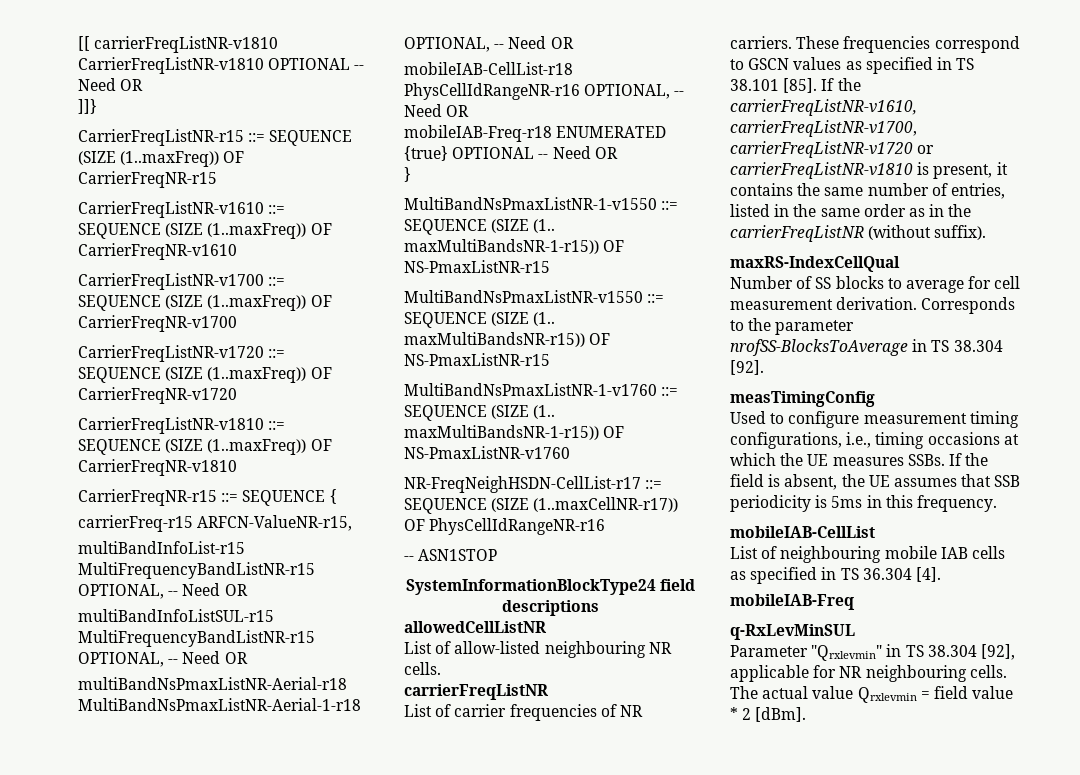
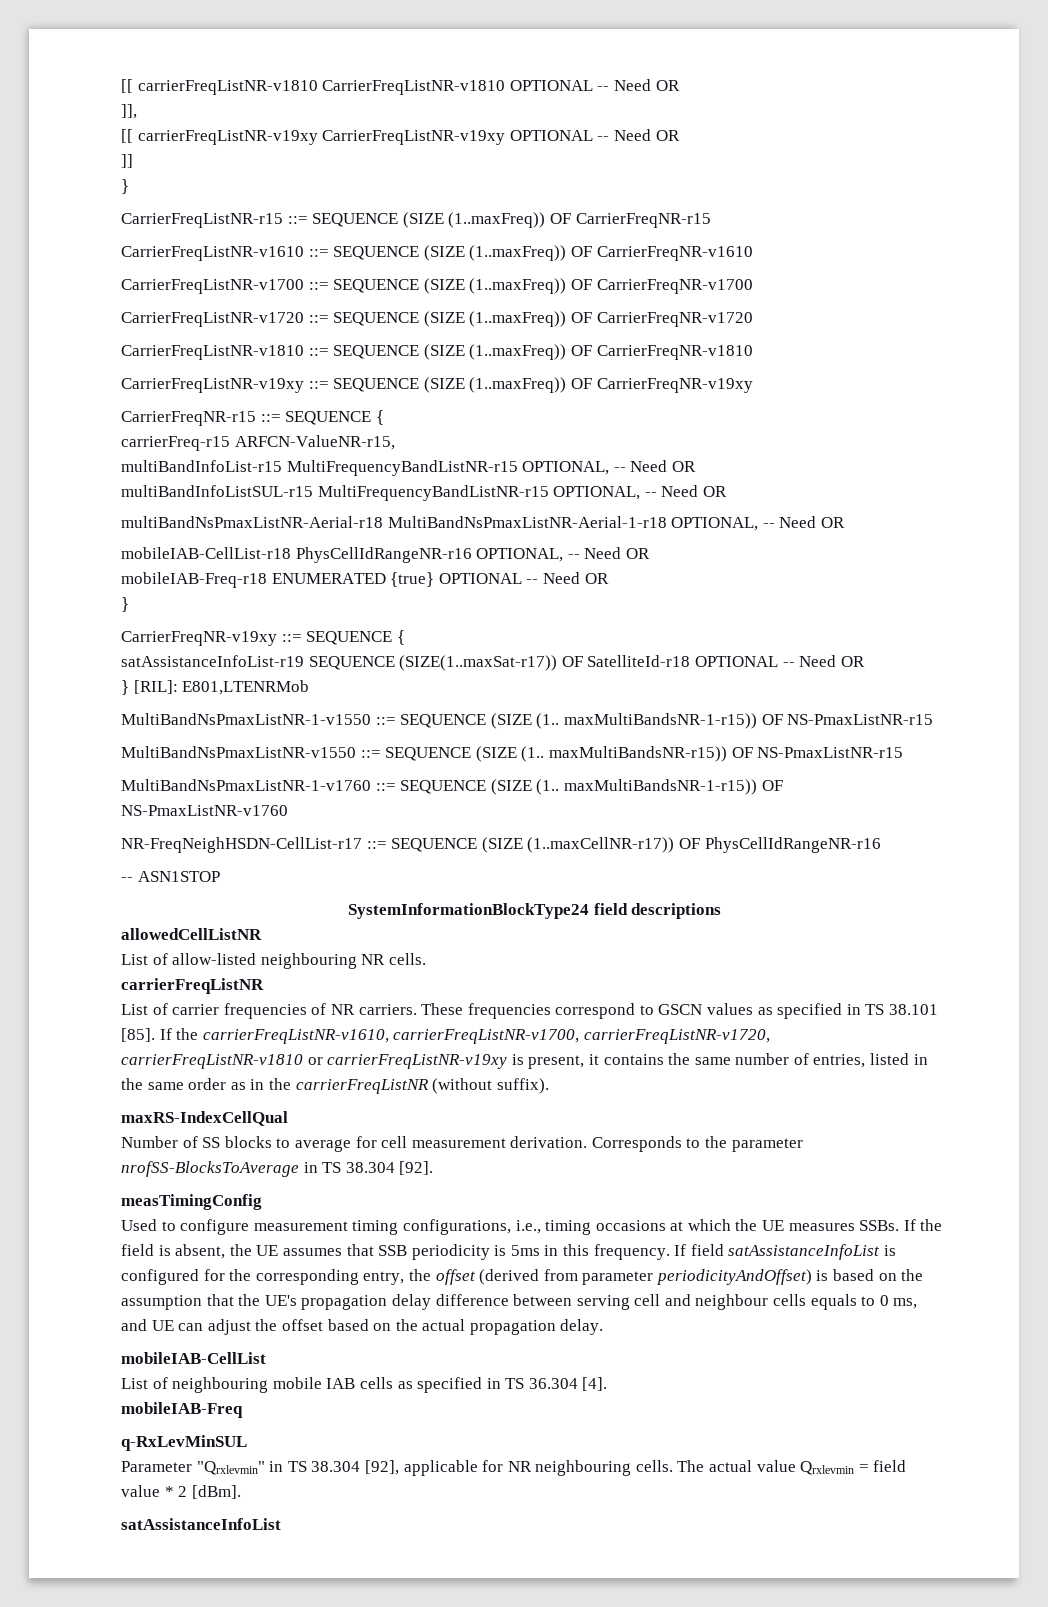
- ]]}
+ ]],
+ [[ carrierFreqListNR-v19xy CarrierFreqListNR-v19xy OPTIONAL -- Need OR
+ ]]
+ }
+ CarrierFreqListNR-v19xy ::= SEQUENCE (SIZE (1..maxFreq)) OF CarrierFreqNR-v19xy
+ CarrierFreqNR-v19xy ::= SEQUENCE {
+ satAssistanceInfoList-r19 SEQUENCE (SIZE(1..maxSat-r17)) OF SatelliteId-r18 OPTIONAL -- Need OR
+ } [RIL]: E801,LTENRMob
- If the carrierFreqListNR-v1610, carrierFreqListNR-v1700, carrierFreqListNR-v1720 or carrierFreqListNR-v1810 is present, it contains the same number of entries, listed in the same order as in the carrierFreqListNR (without suffix).
+ If the carrierFreqListNR-v1610, carrierFreqListNR-v1700, carrierFreqListNR-v1720, carrierFreqListNR-v1810 or carrierFreqListNR-v19xy is present, it contains the same number of entries, listed in the same order as in the carrierFreqListNR (without suffix).
+ If field satAssistanceInfoList is configured for the corresponding entry, the offset (derived from parameter periodicityAndOffset) is based on the assumption that the UE's propagation delay difference between serving cell and neighbour cells equals to 0 ms, and UE can adjust the offset based on the actual propagation delay.
  The actual value Qrxlevmin = field value * 2 [dBm].
+ satAssistanceInfoList

